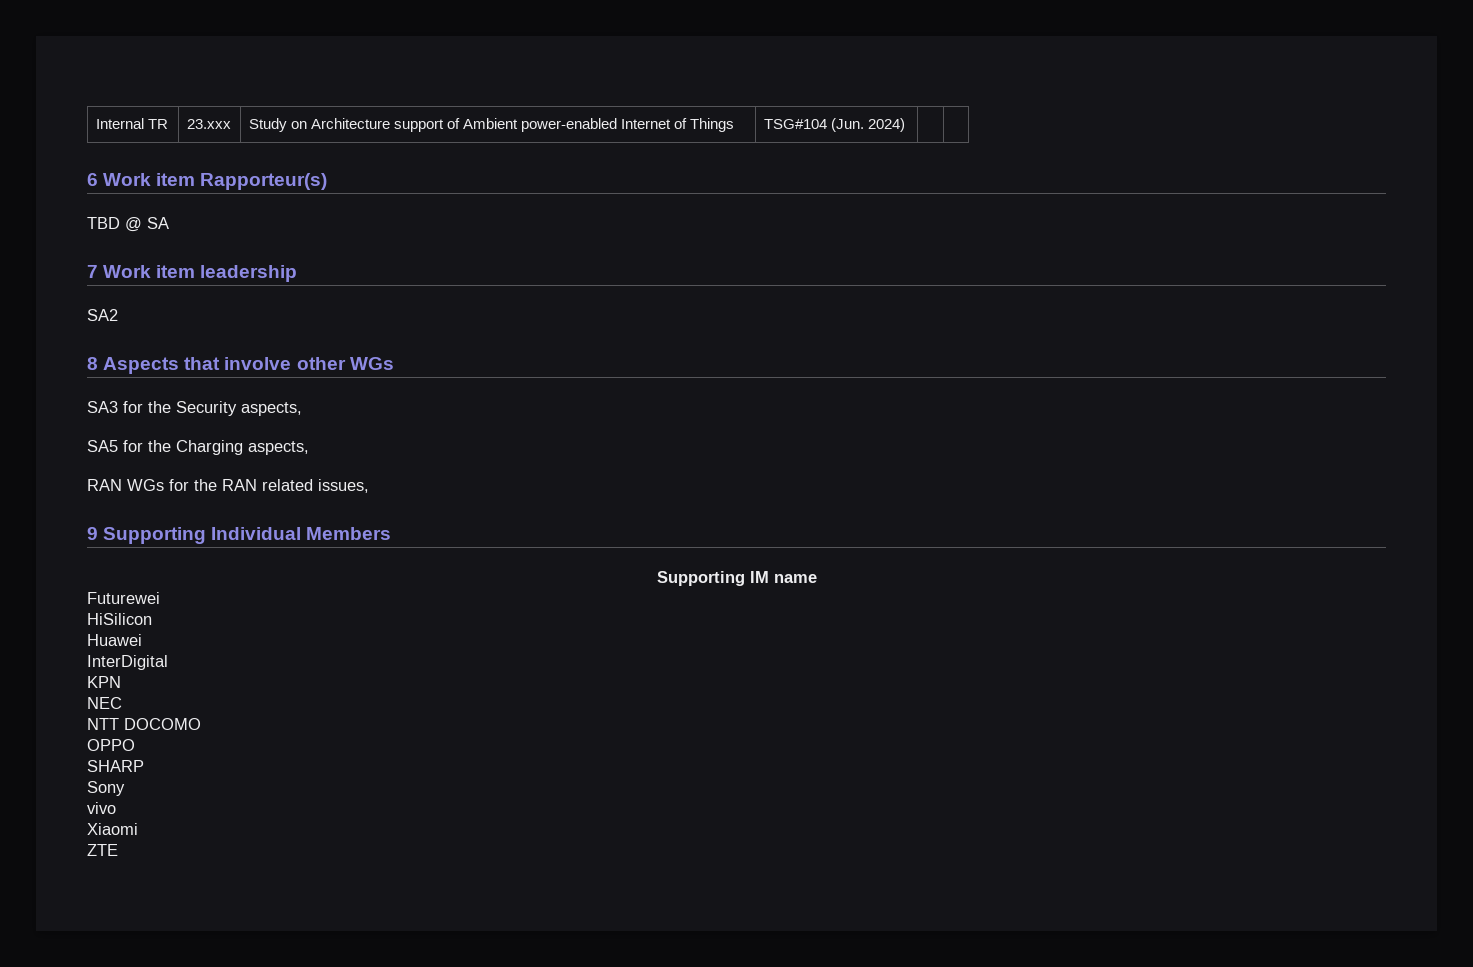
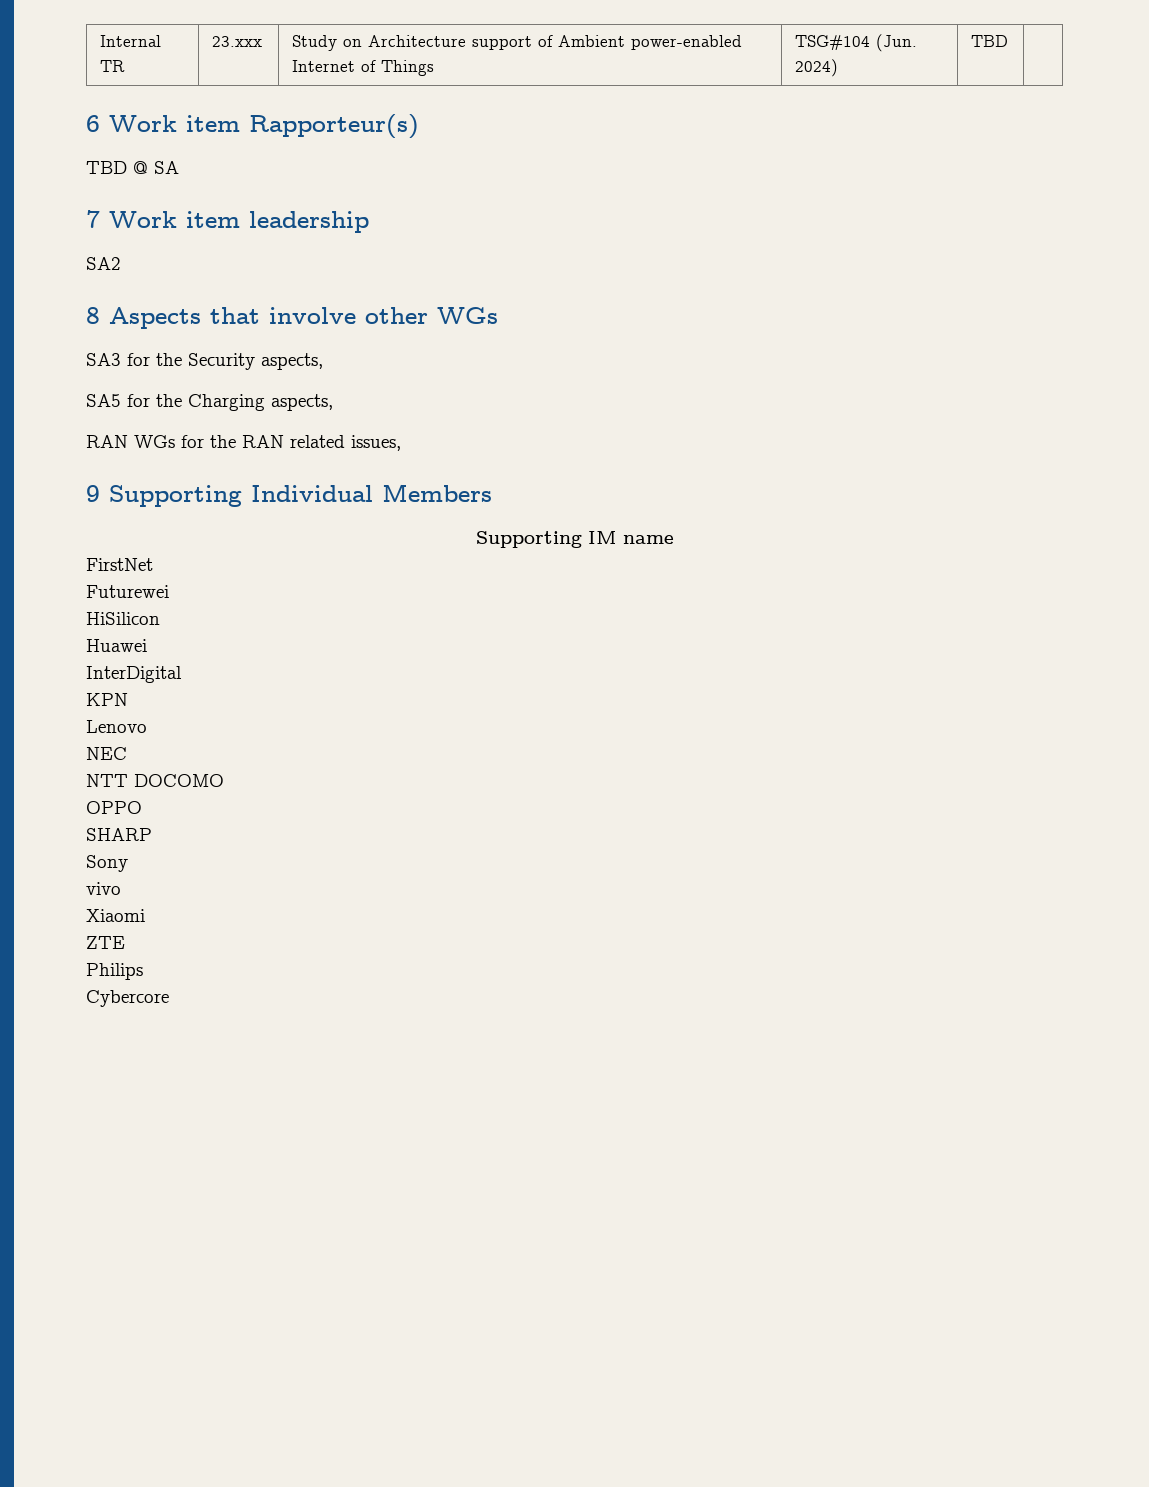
- Internal TR | 23.xxx | Study on Architecture support of Ambient power-enabled Internet of Things | TSG#104 (Jun. 2024) | |
+ Internal TR | 23.xxx | Study on Architecture support of Ambient power-enabled Internet of Things | TSG#104 (Jun. 2024) | TBD |
+ FirstNet
+ Lenovo
+ Philips
+ Cybercore

